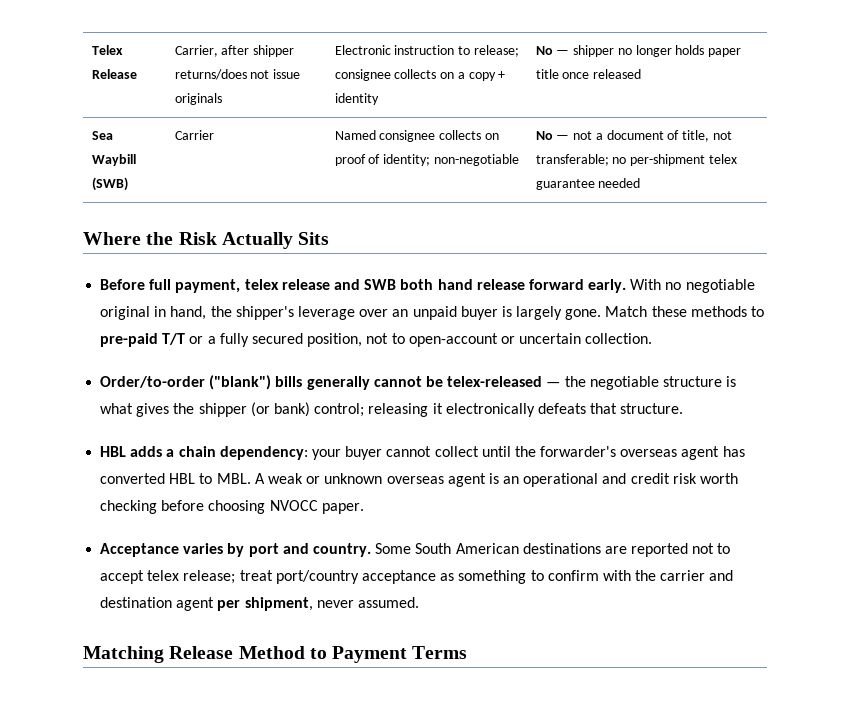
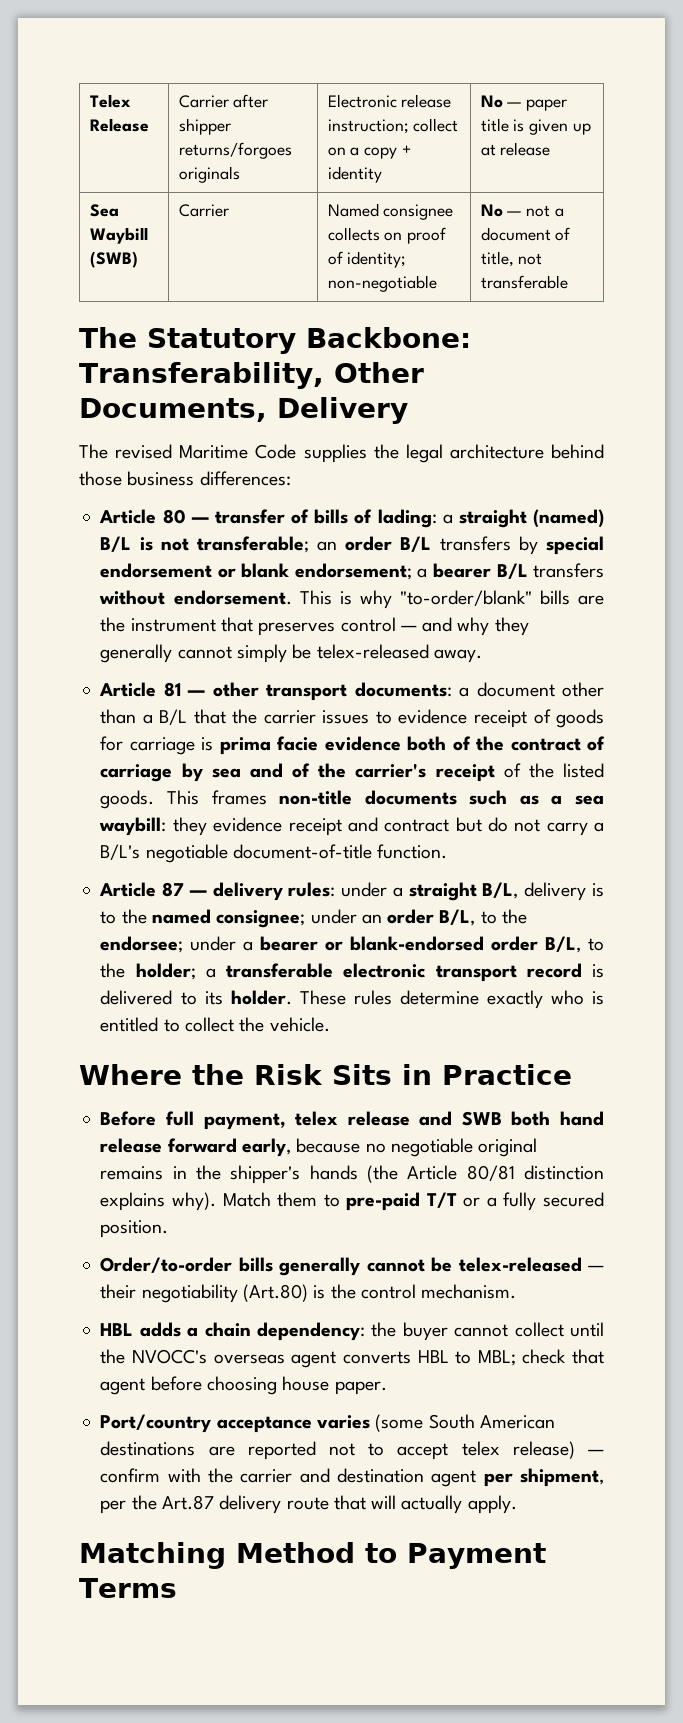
- Telex Release | Carrier, after shipper returns/does not issue originals | Electronic instruction to release; consignee collects on a copy + identity | No — shipper no longer holds paper title once released
+ Telex Release | Carrier after shipper returns/forgoes originals | Electronic release instruction; collect on a copy + identity | No — paper title is given up at release
- Sea Waybill (SWB) | Carrier | Named consignee collects on proof of identity; non-negotiable | No — not a document of title, not transferable; no per-shipment telex guarantee needed
+ Sea Waybill (SWB) | Carrier | Named consignee collects on proof of identity; non-negotiable | No — not a document of title, not transferable
+ The Statutory Backbone: Transferability, Other Documents, Delivery
+ The revised Maritime Code supplies the legal architecture behind those business differences:
+ Article 80 — transfer of bills of lading: a straight (named) B/L is not transferable; an order B/L transfers by special endorsement or blank endorsement; a bearer B/L transfers without endorsement. This is why "to-order/blank" bills are the instrument that preserves control — and why they generally cannot simply be telex-released away.
+ Article 81 — other transport documents: a document other than a B/L that the carrier issues to evidence receipt of goods for carriage is prima facie evidence both of the contract of carriage by sea and of the carrier's receipt of the listed goods. This frames non-title documents such as a sea waybill: they evidence receipt and contract but do not carry a B/L's negotiable document-of-title function.
+ Article 87 — delivery rules: under a straight B/L, delivery is to the named consignee; under an order B/L, to the endorsee; under a bearer or blank-endorsed order B/L, to the holder; a transferable electronic transport record is delivered to its holder. These rules determine exactly who is entitled to collect the vehicle.
- Where the Risk Actually Sits
+ Where the Risk Sits in Practice
- Before full payment, telex release and SWB both hand release forward early. With no negotiable original in hand, the shipper's leverage over an unpaid buyer is largely gone. Match these methods to pre-paid T/T or a fully secured position, not to open-account or uncertain collection.
+ Before full payment, telex release and SWB both hand release forward early, because no negotiable original remains in the shipper's hands (the Article 80/81 distinction explains why). Match them to pre-paid T/T or a fully secured position.
- Order/to-order ("blank") bills generally cannot be telex-released — the negotiable structure is what gives the shipper (or bank) control; releasing it electronically defeats that structure.
+ Order/to-order bills generally cannot be telex-released — their negotiability (Art.80) is the control mechanism.
- HBL adds a chain dependency: your buyer cannot collect until the forwarder's overseas agent has converted HBL to MBL. A weak or unknown overseas agent is an operational and credit risk worth checking before choosing NVOCC paper.
+ HBL adds a chain dependency: the buyer cannot collect until the NVOCC's overseas agent converts HBL to MBL; check that agent before choosing house paper.
- Acceptance varies by port and country. Some South American destinations are reported not to accept telex release; treat port/country acceptance as something to confirm with the carrier and destination agent per shipment, never assumed.
+ Port/country acceptance varies (some South American destinations are reported not to accept telex release) — confirm with the carrier and destination agent per shipment, per the Art.87 delivery route that will actually apply.
- Matching Release Method to Payment Terms
+ Matching Method to Payment Terms

